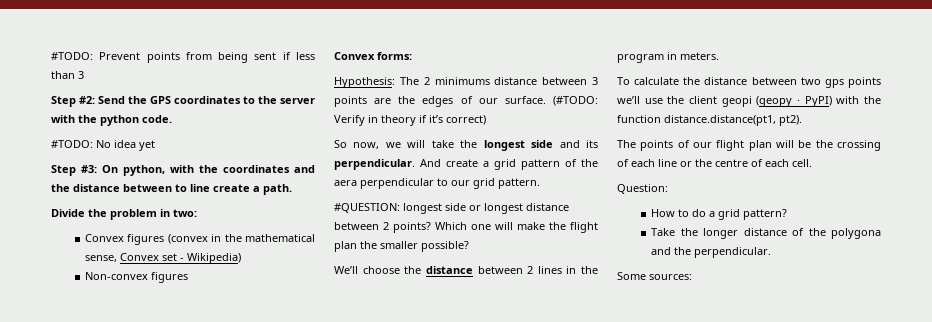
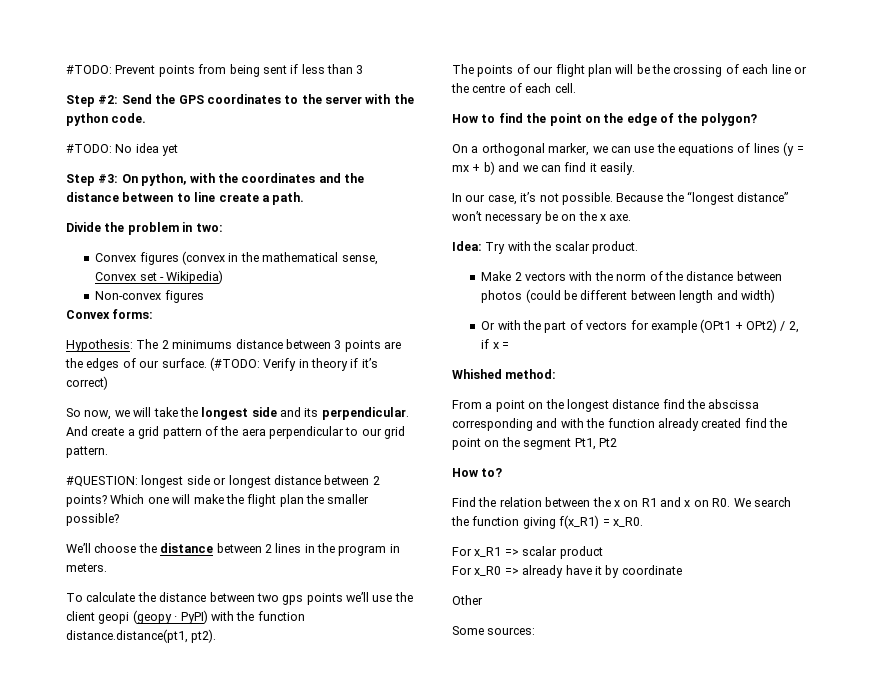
- Question:
- How to do a grid pattern?
- Take the longer distance of the polygona and the perpendicular.
+ How to find the point on the edge of the polygon?
+ On a orthogonal marker, we can use the equations of lines (y = mx + b) and we can find it easily.
+ In our case, it’s not possible. Because the “longest distance” won’t necessary be on the x axe.
+ Idea: Try with the scalar product.
+ Make 2 vectors with the norm of the distance between photos (could be different between length and width)
+ Or with the part of vectors for example (OPt1 + OPt2) / 2, if x =
+ Whished method:
+ From a point on the longest distance find the abscissa corresponding and with the function already created find the point on the segment Pt1, Pt2
+ How to?
+ Find the relation between the x on R1 and x on R0. We search the function giving f(x_R1) = x_R0.
+ For x_R1 => scalar product
+ For x_R0 => already have it by coordinate
+ Other

